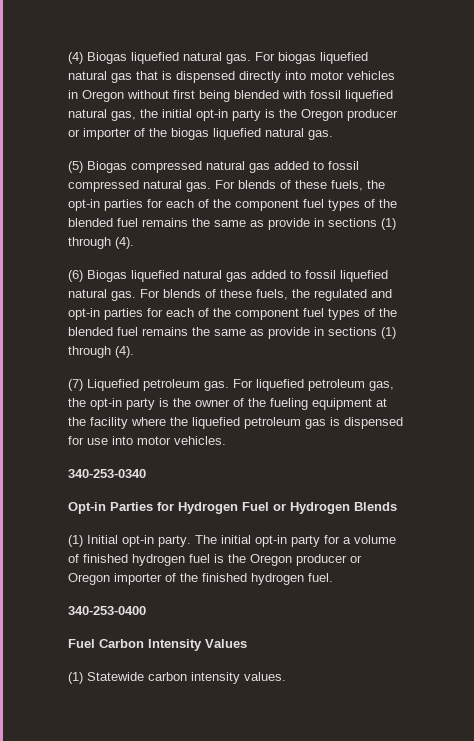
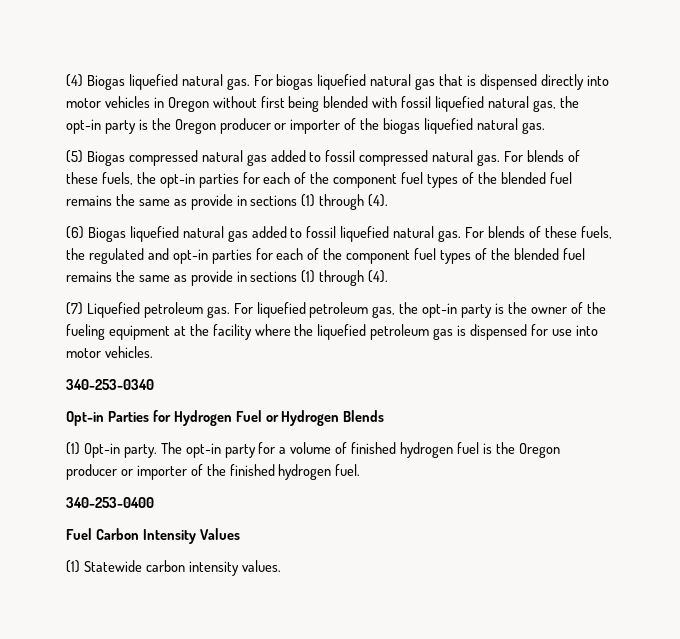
- For biogas liquefied natural gas that is dispensed directly into motor vehicles in Oregon without first being blended with fossil liquefied natural gas, the initial opt-in party is the Oregon producer or importer of the biogas liquefied natural gas.
+ For biogas liquefied natural gas that is dispensed directly into motor vehicles in Oregon without first being blended with fossil liquefied natural gas, the opt-in party is the Oregon producer or importer of the biogas liquefied natural gas.
- (1) Initial opt-in party.
+ (1) Opt-in party.
- The initial opt-in party for a volume of finished hydrogen fuel is the Oregon producer or Oregon importer of the finished hydrogen fuel.
+ The opt-in party for a volume of finished hydrogen fuel is the Oregon producer or importer of the finished hydrogen fuel.

